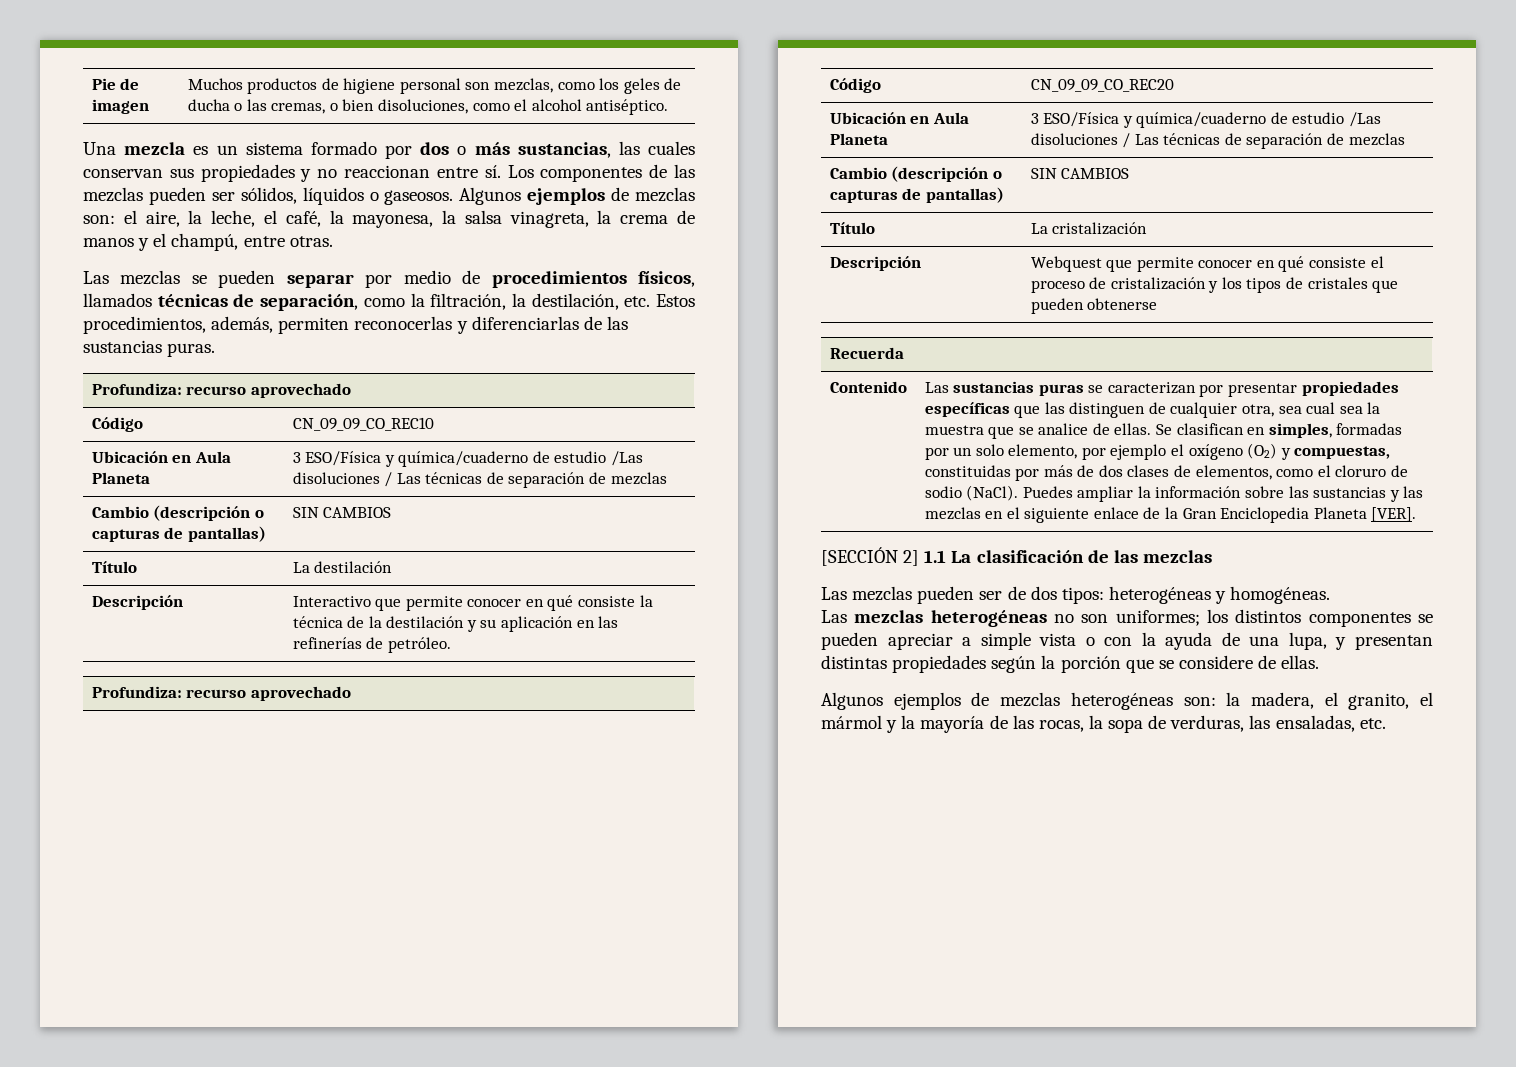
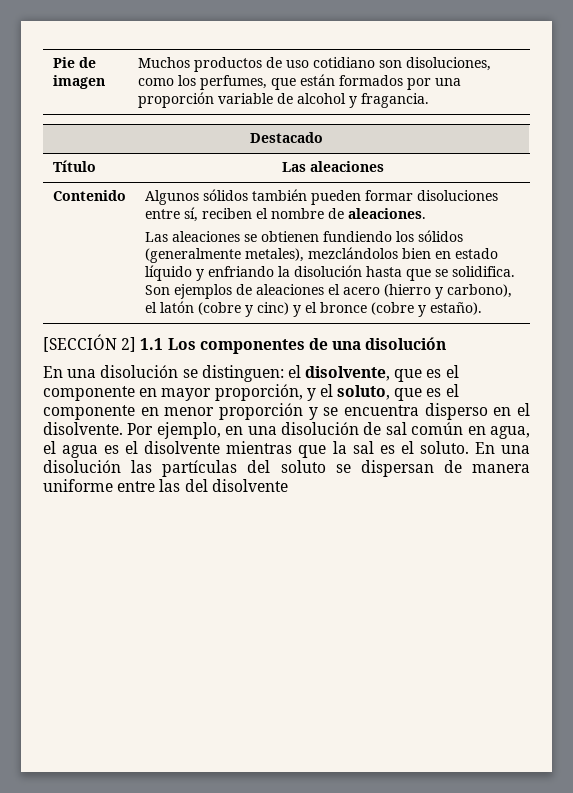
- Pie de imagen | Muchos productos de higiene personal son mezclas, como los geles de ducha o las cremas, o bien disoluciones, como el alcohol antiséptico.
- Una mezcla es un sistema formado por dos o más sustancias, las cuales conservan sus propiedades y no reaccionan entre sí. Los componentes de las mezclas pueden ser sólidos, líquidos o gaseosos. Algunos ejemplos de mezclas son: el aire, la leche, el café, la mayonesa, la salsa vinagreta, la crema de manos y el champú, entre otras.
- Las mezclas se pueden separar por medio de procedimientos físicos, llamados técnicas de separación, como la filtración, la destilación, etc. Estos procedimientos, además, permiten reconocerlas y diferenciarlas de las sustancias puras.
- Profundiza: recurso aprovechado
- Código | CN_09_09_CO_REC10
- Ubicación en Aula Planeta | 3 ESO/Física y química/cuaderno de estudio /Las disoluciones / Las técnicas de separación de mezclas
- Cambio (descripción o capturas de pantallas) | SIN CAMBIOS
- Título | La destilación
- Descripción | Interactivo que permite conocer en qué consiste la técnica de la destilación y su aplicación en las refinerías de petróleo.
- Profundiza: recurso aprovechado
- Código | CN_09_09_CO_REC20
- Ubicación en Aula Planeta | 3 ESO/Física y química/cuaderno de estudio /Las disoluciones / Las técnicas de separación de mezclas
- Cambio (descripción o capturas de pantallas) | SIN CAMBIOS
- Título | La cristalización
- Descripción | Webquest que permite conocer en qué consiste el proceso de cristalización y los tipos de cristales que pueden obtenerse
- Recuerda
- Contenido | Las sustancias puras se caracterizan por presentar propiedades específicas que las distinguen de cualquier otra, sea cual sea la muestra que se analice de ellas. Se clasifican en simples, formadas por un solo elemento, por ejemplo el oxígeno (O2) y compuestas, constituidas por más de dos clases de elementos, como el cloruro de sodio (NaCl). Puedes ampliar la información sobre las sustancias y las mezclas en el siguiente enlace de la Gran Enciclopedia Planeta [VER].
- [SECCIÓN 2] 1.1 La clasificación de las mezclas
- Las mezclas pueden ser de dos tipos: heterogéneas y homogéneas.
- Las mezclas heterogéneas no son uniformes; los distintos componentes se pueden apreciar a simple vista o con la ayuda de una lupa, y presentan distintas propiedades según la porción que se considere de ellas.
- Algunos ejemplos de mezclas heterogéneas son: la madera, el granito, el mármol y la mayoría de las rocas, la sopa de verduras, las ensaladas, etc.
+ Pie de imagen | Muchos productos de uso cotidiano son disoluciones, como los perfumes, que están formados por una proporción variable de alcohol y fragancia.
+ Destacado
+ Título | Las aleaciones
+ Contenido | Algunos sólidos también pueden formar disoluciones entre sí, reciben el nombre de aleaciones.
+ Las aleaciones se obtienen fundiendo los sólidos (generalmente metales), mezclándolos bien en estado líquido y enfriando la disolución hasta que se solidifica. Son ejemplos de aleaciones el acero (hierro y carbono), el latón (cobre y cinc) y el bronce (cobre y estaño).
+ [SECCIÓN 2] 1.1 Los componentes de una disolución
+ En una disolución se distinguen: el disolvente, que es el componente en mayor proporción, y el soluto, que es el componente en menor proporción y se encuentra disperso en el disolvente. Por ejemplo, en una disolución de sal común en agua, el agua es el disolvente mientras que la sal es el soluto. En una disolución las partículas del soluto se dispersan de manera uniforme entre las del disolvente

